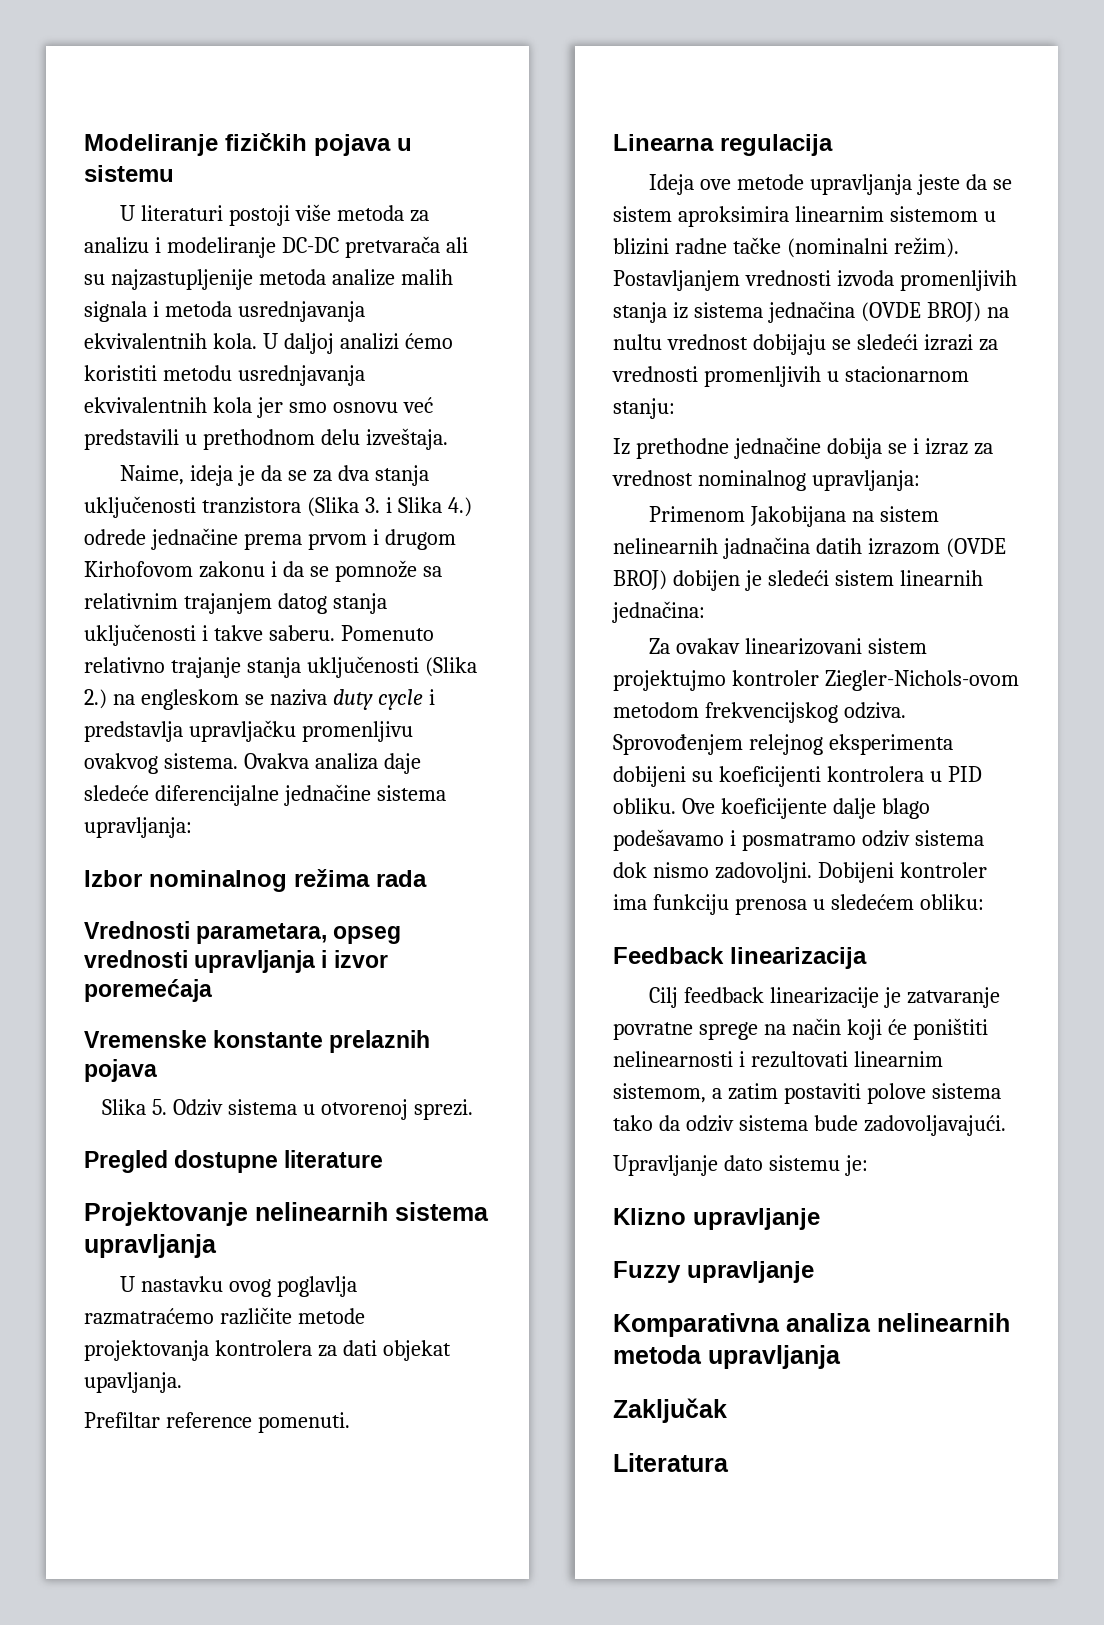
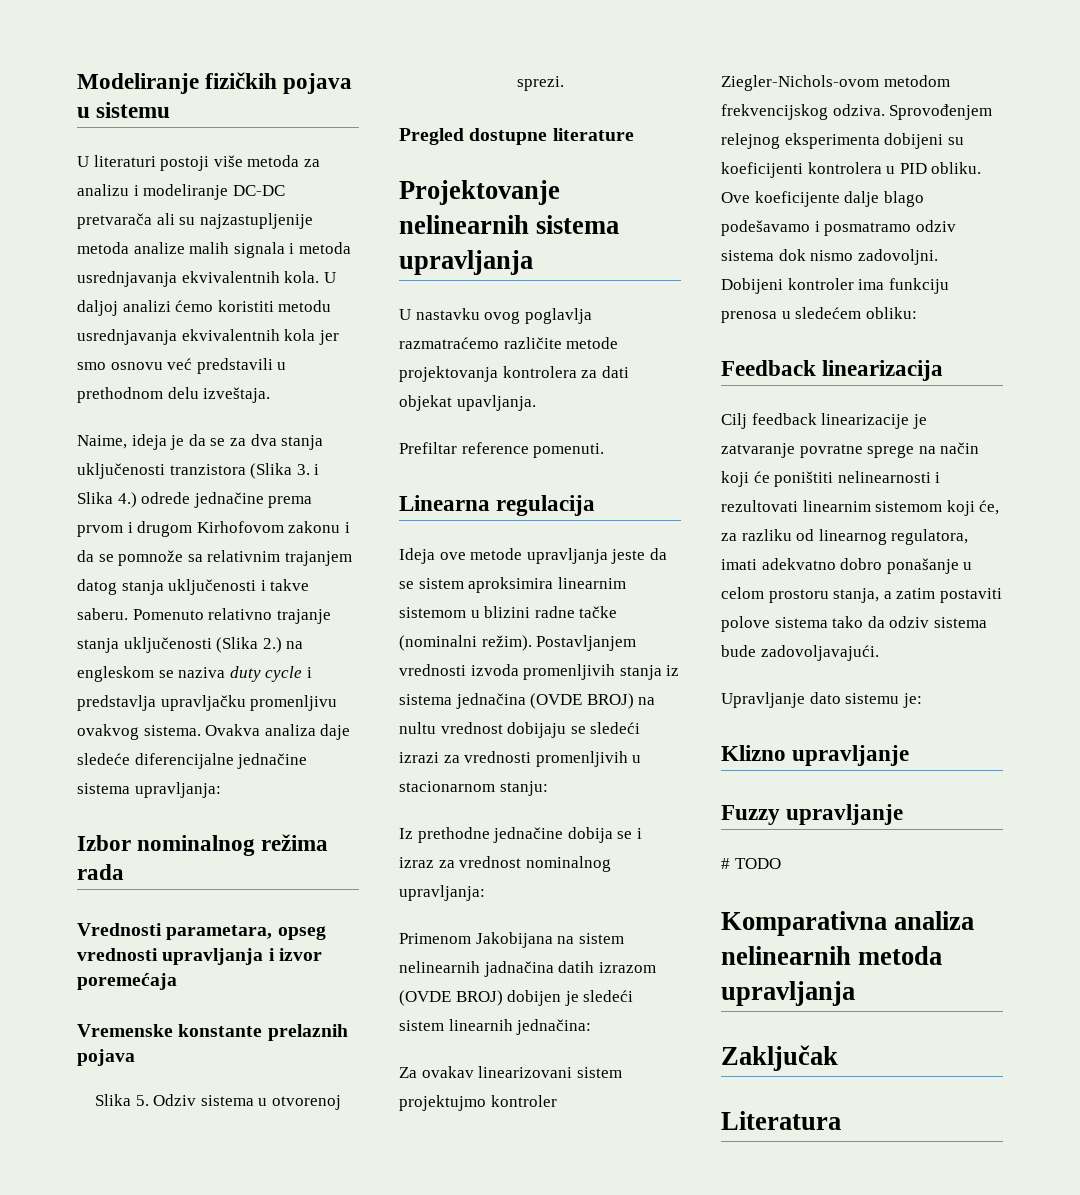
- Cilj feedback linearizacije je zatvaranje povratne sprege na način koji će poništiti nelinearnosti i rezultovati linearnim sistemom, a zatim postaviti polove sistema tako da odziv sistema bude zadovoljavajući.
+ Cilj feedback linearizacije je zatvaranje povratne sprege na način koji će poništiti nelinearnosti i rezultovati linearnim sistemom koji će, za razliku od linearnog regulatora, imati adekvatno dobro ponašanje u celom prostoru stanja, a zatim postaviti polove sistema tako da odziv sistema bude zadovoljavajući.
+ # TODO

